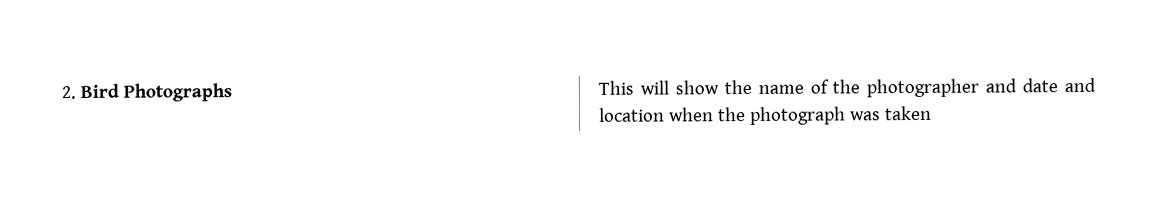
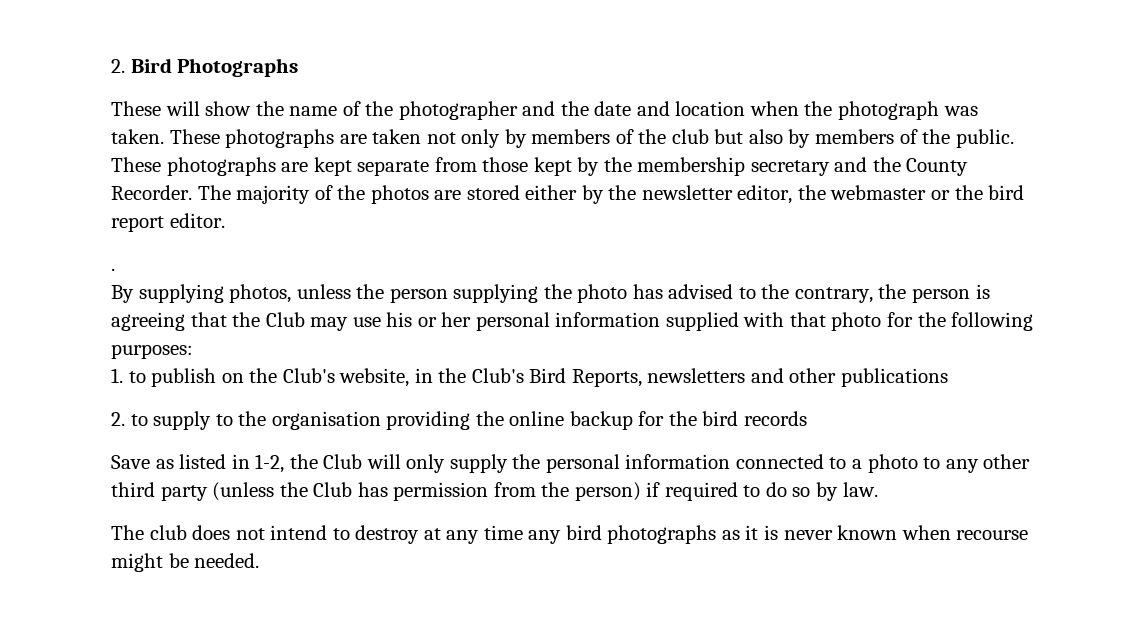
- This will show the name of the photographer and date and location when the photograph was taken
+ These will show the name of the photographer and the date and location when the photograph was taken. These photographs are taken not only by members of the club but also by members of the public. These photographs are kept separate from those kept by the membership secretary and the County Recorder. The majority of the photos are stored either by the newsletter editor, the webmaster or the bird report editor.
+ .
+ By supplying photos, unless the person supplying the photo has advised to the contrary, the person is agreeing that the Club may use his or her personal information supplied with that photo for the following purposes:
+ 1. to publish on the Club's website, in the Club's Bird Reports, newsletters and other publications
+ 2. to supply to the organisation providing the online backup for the bird records
+ Save as listed in 1-2, the Club will only supply the personal information connected to a photo to any other third party (unless the Club has permission from the person) if required to do so by law.
+ The club does not intend to destroy at any time any bird photographs as it is never known when recourse might be needed.

